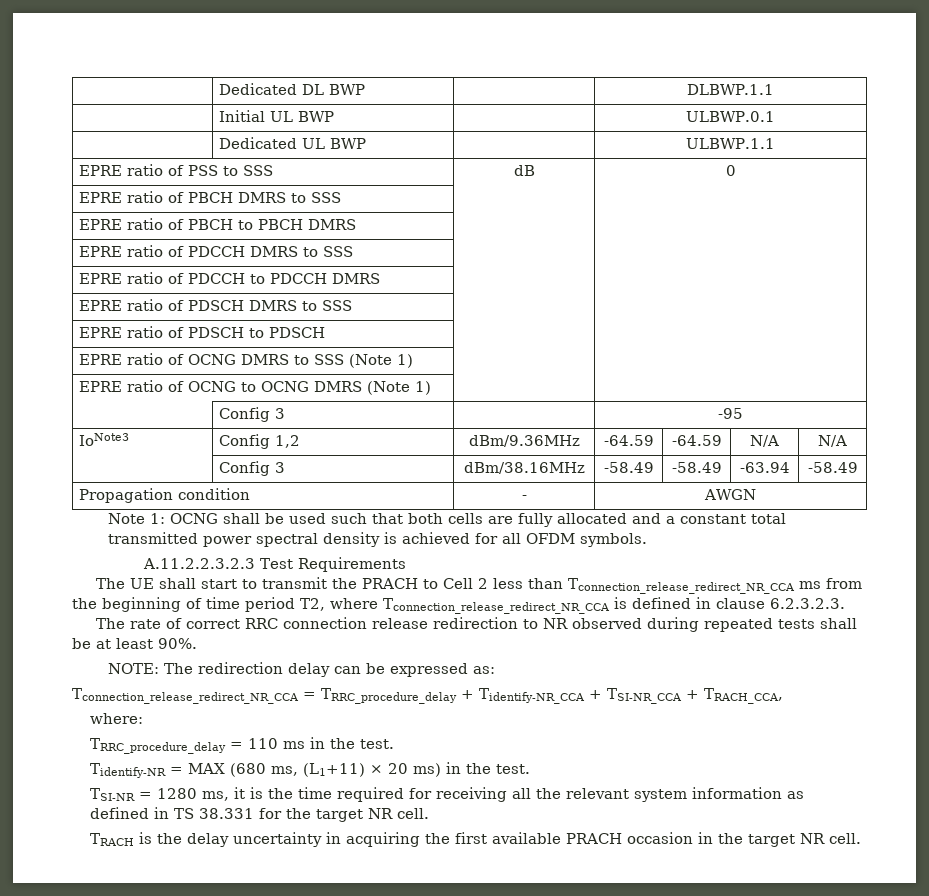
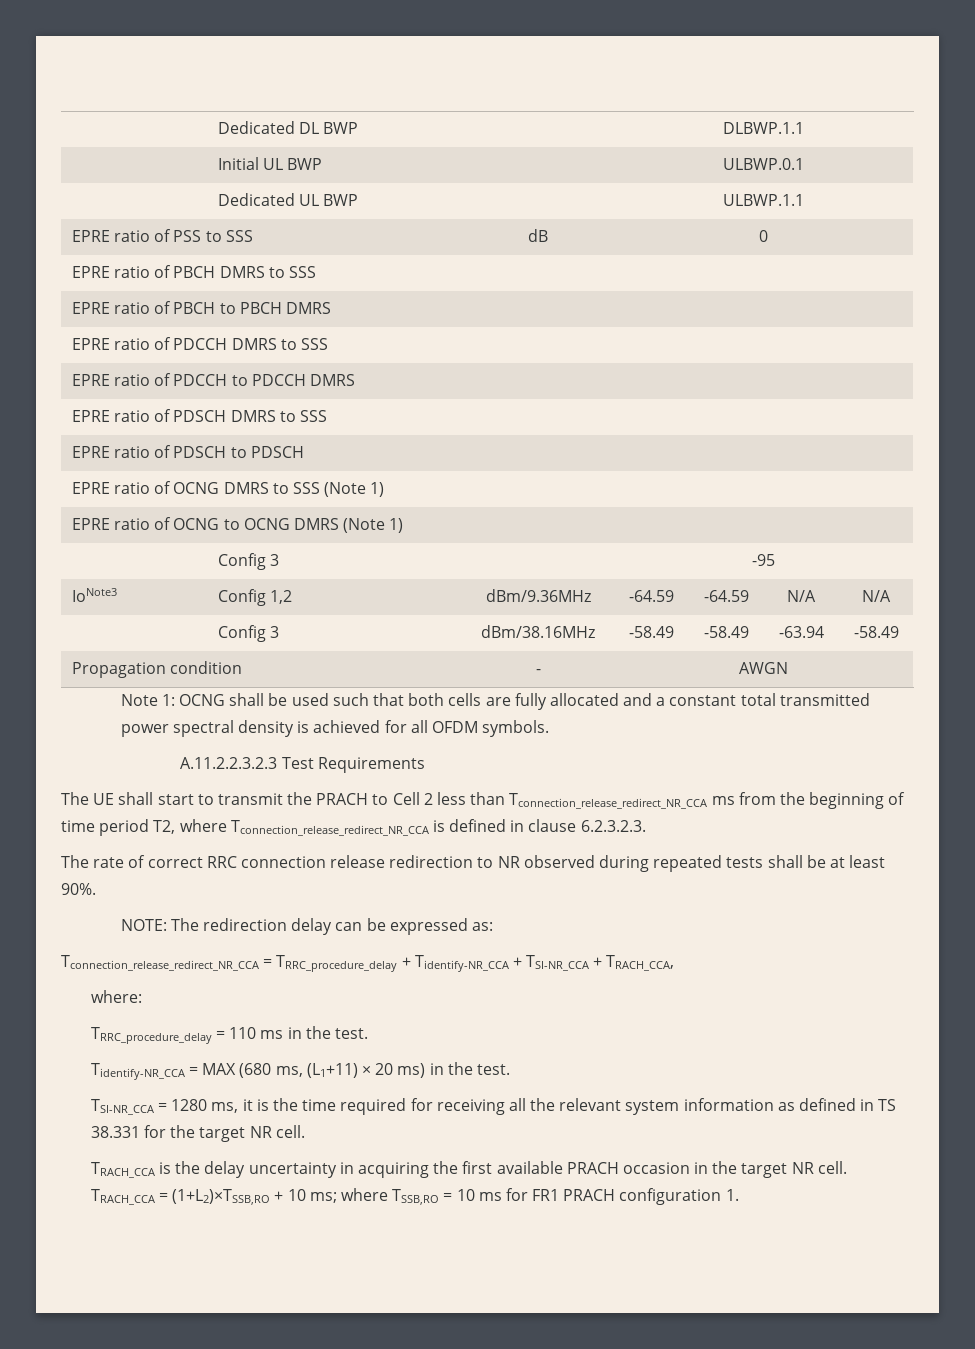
- Tidentify-NR = MAX (680 ms, (L1+11) × 20 ms) in the test.
+ Tidentify-NR_CCA = MAX (680 ms, (L1+11) × 20 ms) in the test.
- TSI-NR = 1280 ms, it is the time required for receiving all the relevant system information as defined in TS 38.331 for the target NR cell.
+ TSI-NR_CCA = 1280 ms, it is the time required for receiving all the relevant system information as defined in TS 38.331 for the target NR cell.
- TRACH is the delay uncertainty in acquiring the first available PRACH occasion in the target NR cell.
+ TRACH_CCA is the delay uncertainty in acquiring the first available PRACH occasion in the target NR cell.
+ TRACH_CCA = (1+L2)×TSSB,RO + 10 ms; where TSSB,RO = 10 ms for FR1 PRACH configuration 1.

